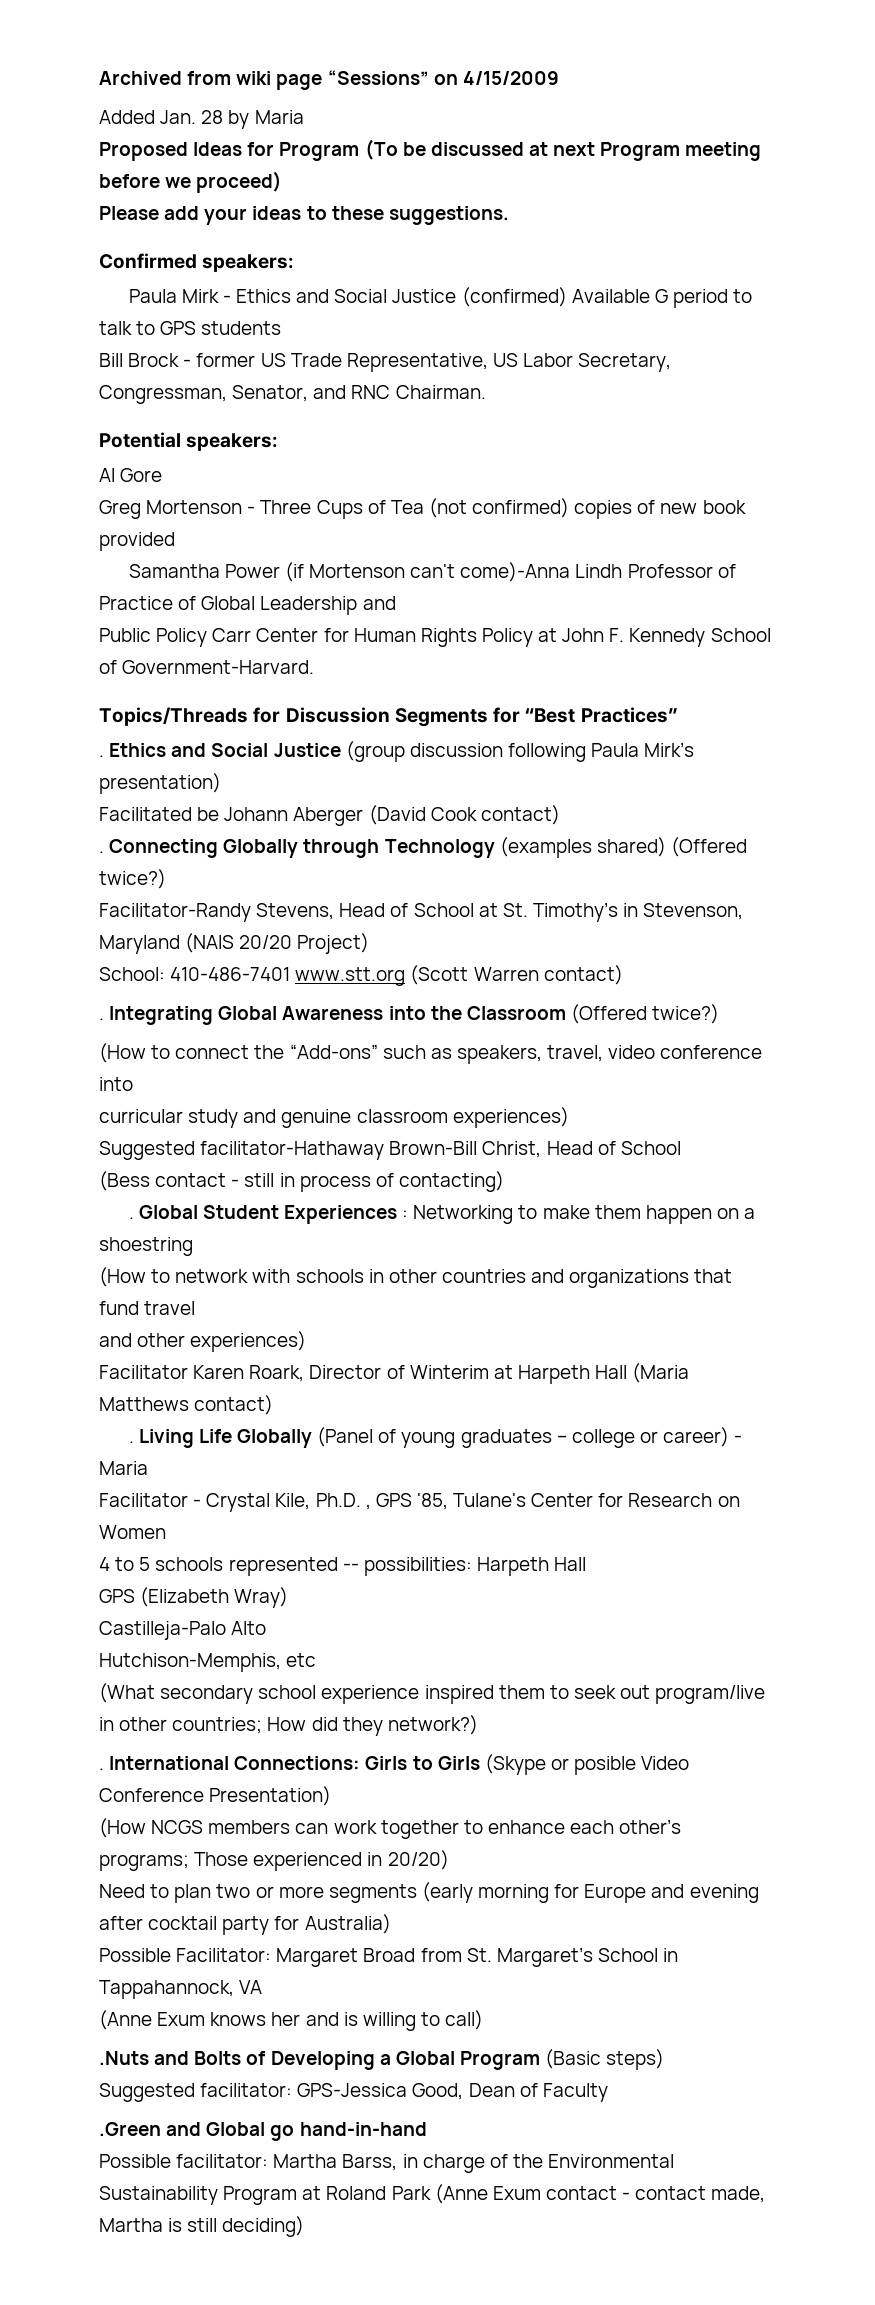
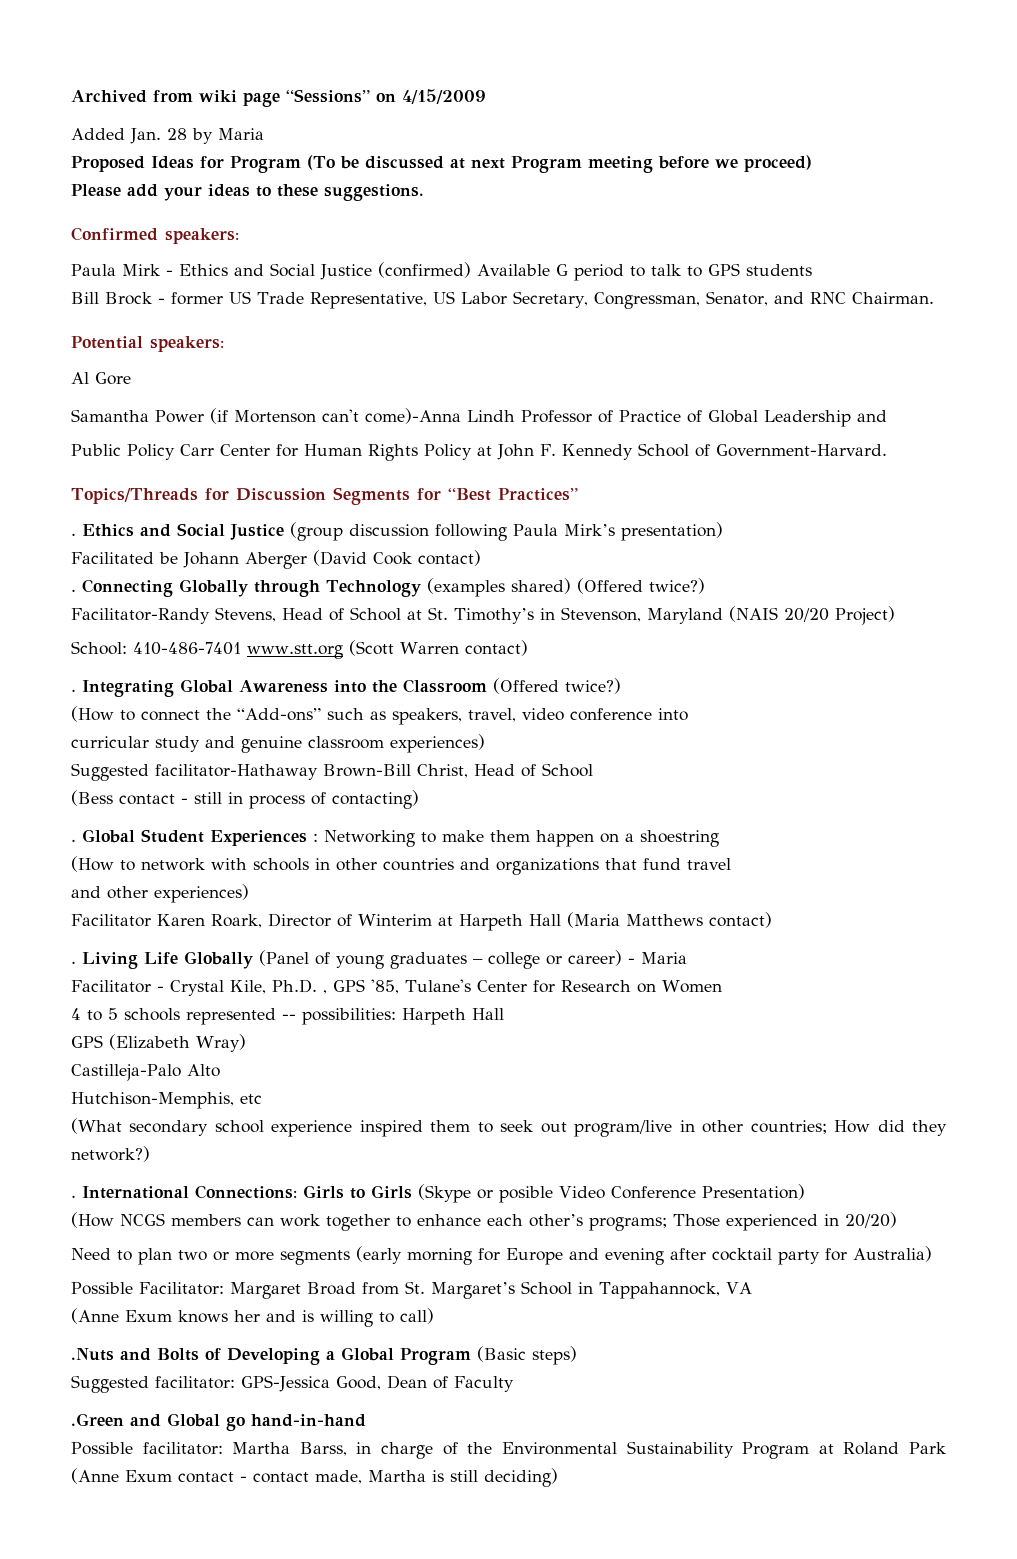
- Greg Mortenson - Three Cups of Tea (not confirmed) copies of new book provided

